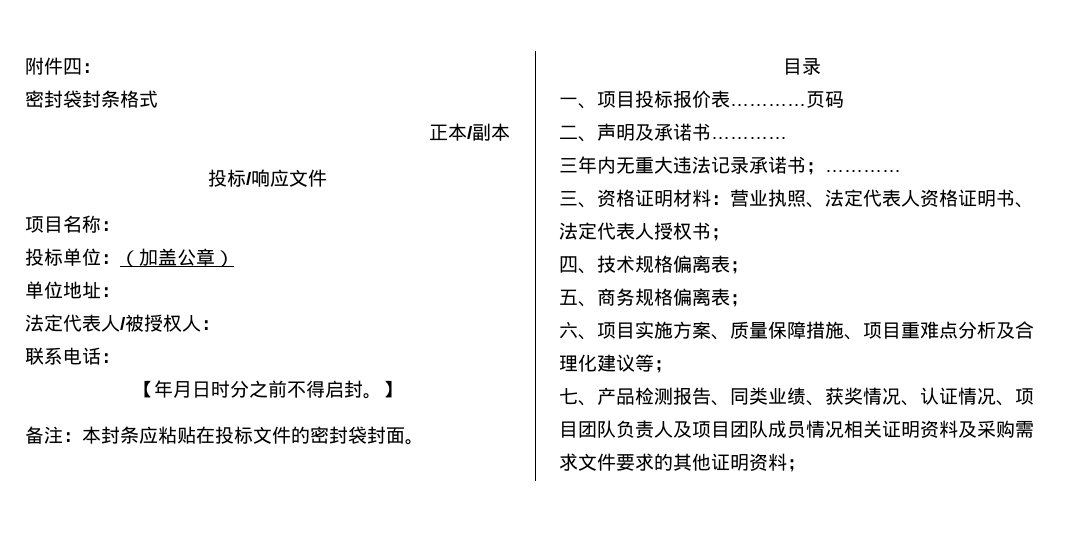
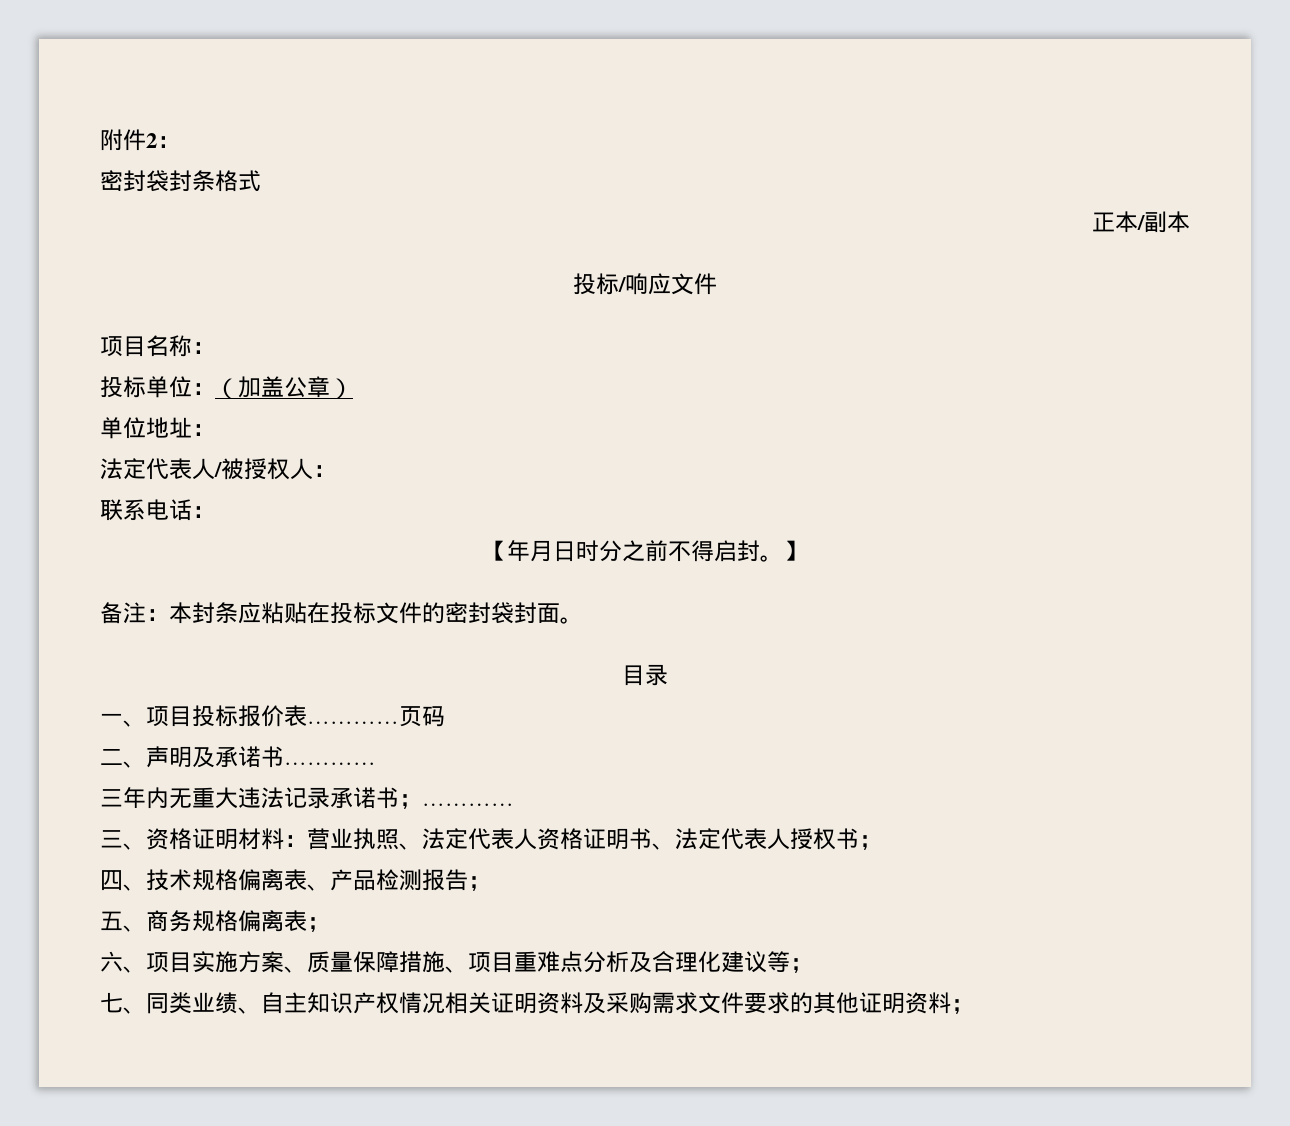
- 附件四：
+ 附件2：
- 四、技术规格偏离表；
+ 四、技术规格偏离表、产品检测报告；
- 七、产品检测报告、同类业绩、获奖情况、认证情况、项目团队负责人及项目团队成员情况相关证明资料及采购需求文件要求的其他证明资料；
+ 七、同类业绩、自主知识产权情况相关证明资料及采购需求文件要求的其他证明资料；

